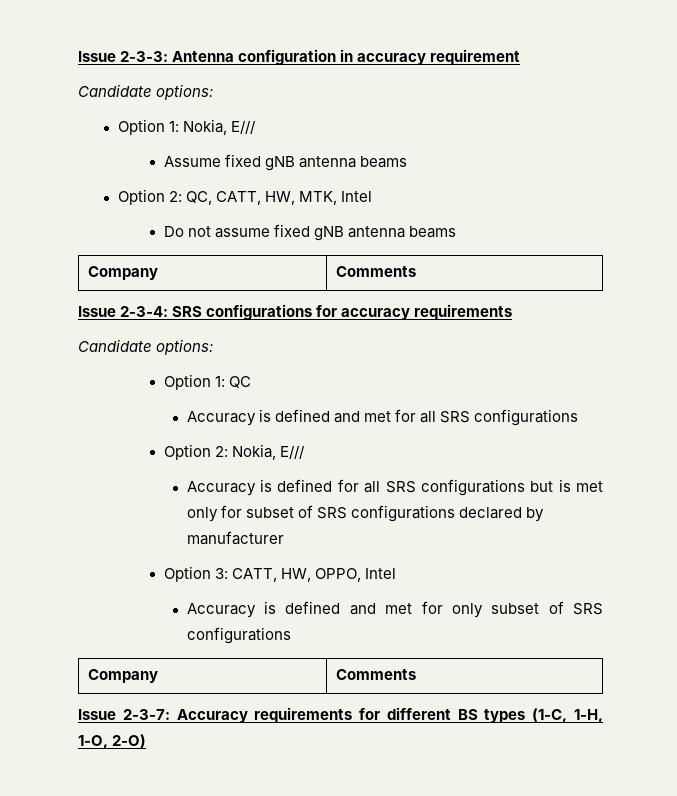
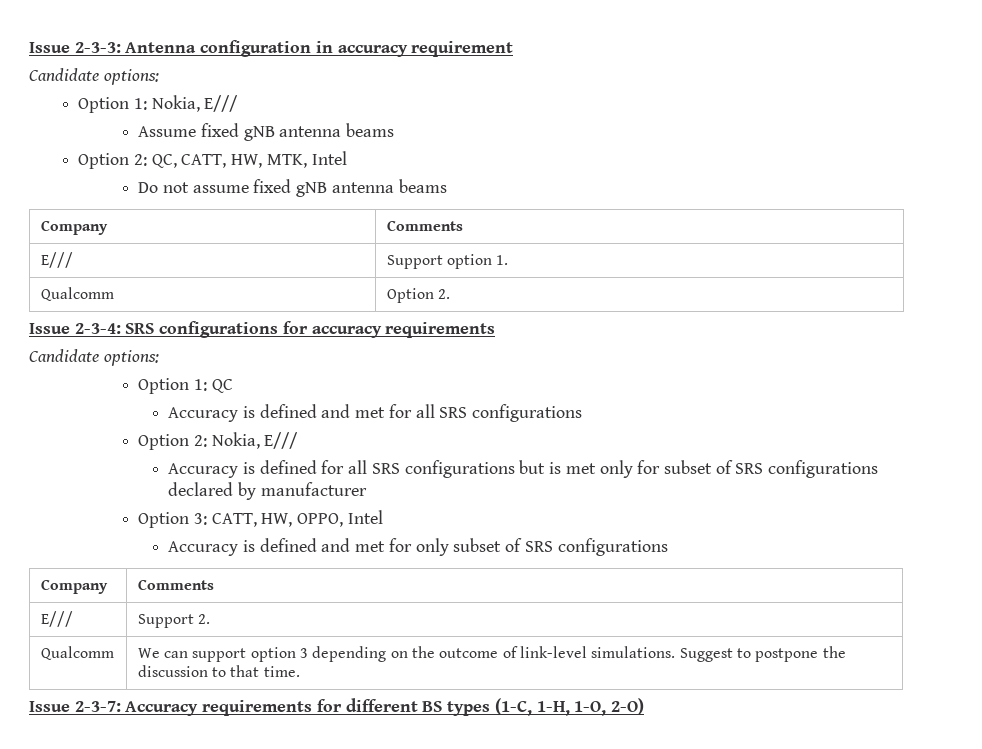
+ E/// | Support option 1.
+ Qualcomm | Option 2.
+ E/// | Support 2.
+ Qualcomm | We can support option 3 depending on the outcome of link-level simulations. Suggest to postpone the discussion to that time.

